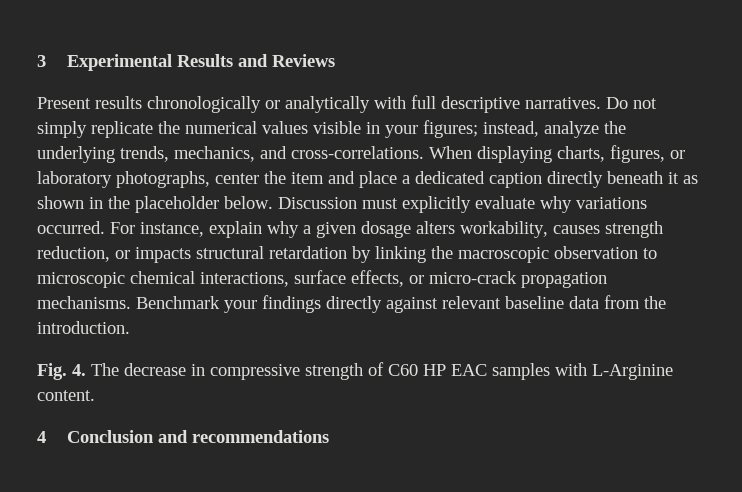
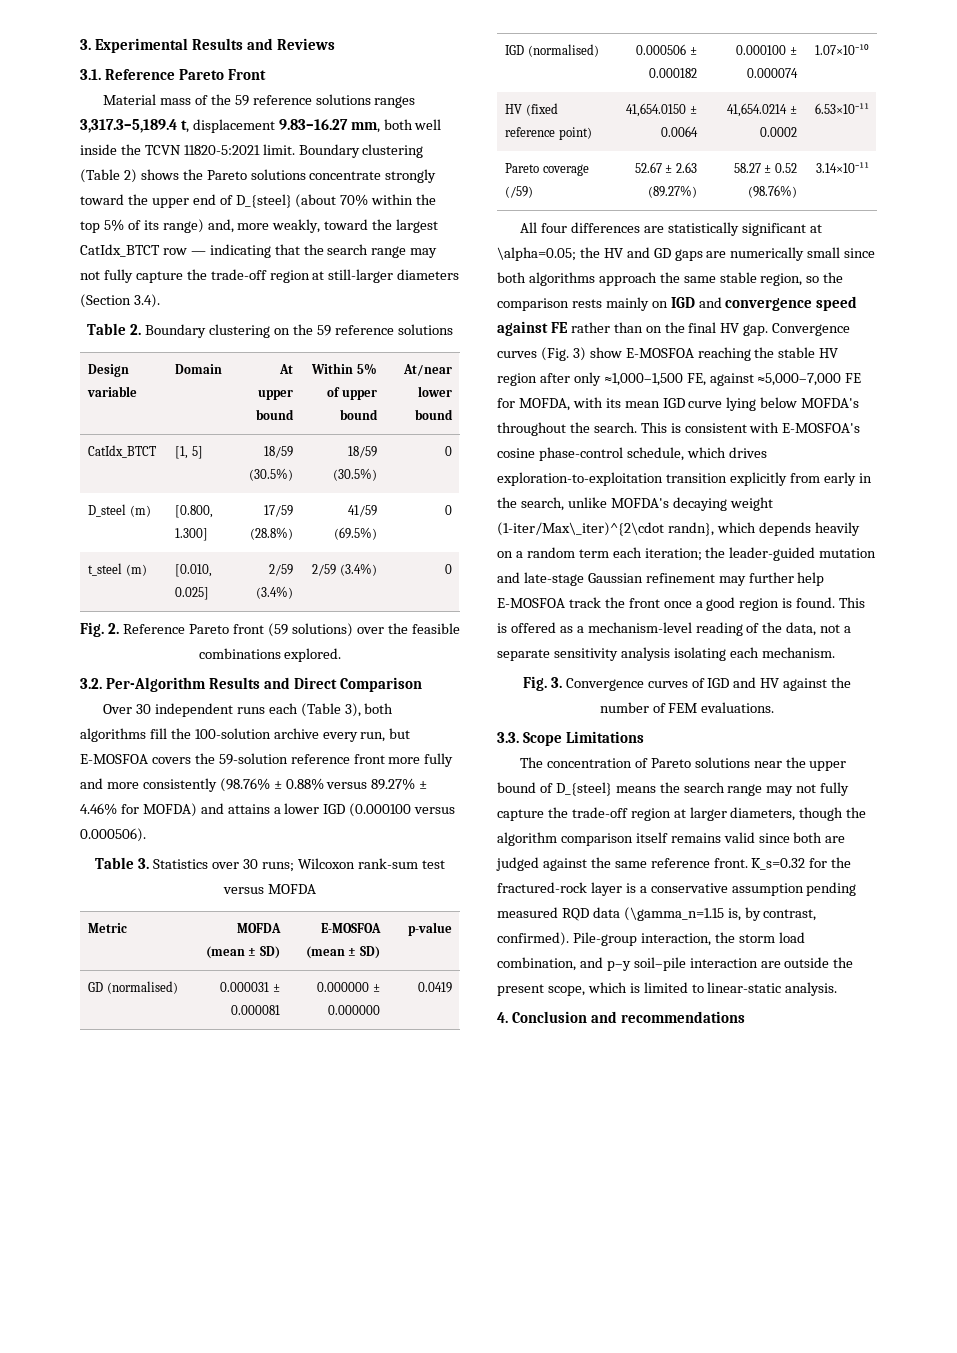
- 3 Experimental Results and Reviews
+ 3. Experimental Results and Reviews
- Present results chronologically or analytically with full descriptive narratives. Do not simply replicate the numerical values visible in your figures; instead, analyze the underlying trends, mechanics, and cross-correlations. When displaying charts, figures, or laboratory photographs, center the item and place a dedicated caption directly beneath it as shown in the placeholder below. Discussion must explicitly evaluate why variations occurred. For instance, explain why a given dosage alters workability, causes strength reduction, or impacts structural retardation by linking the macroscopic observation to microscopic chemical interactions, surface effects, or micro-crack propagation mechanisms. Benchmark your findings directly against relevant baseline data from the introduction.
- Fig. 4. The decrease in compressive strength of C60 HP EAC samples with L-Arginine content.
- 4 Conclusion and recommendations
+ 3.1. Reference Pareto Front
+ Material mass of the 59 reference solutions ranges 3,317.3–5,189.4 t, displacement 9.83–16.27 mm, both well inside the TCVN 11820-5:2021 limit. Boundary clustering (Table 2) shows the Pareto solutions concentrate strongly toward the upper end of D_{steel} (about 70% within the top 5% of its range) and, more weakly, toward the largest CatIdx_BTCT row — indicating that the search range may not fully capture the trade-off region at still-larger diameters (Section 3.4).
+ Table 2. Boundary clustering on the 59 reference solutions
+ Design variable | Domain | At upper bound | Within 5% of upper bound | At/near lower bound
+ CatIdx_BTCT | [1, 5] | 18/59 (30.5%) | 18/59 (30.5%) | 0
+ D_steel (m) | [0.800, 1.300] | 17/59 (28.8%) | 41/59 (69.5%) | 0
+ t_steel (m) | [0.010, 0.025] | 2/59 (3.4%) | 2/59 (3.4%) | 0
+ Fig. 2. Reference Pareto front (59 solutions) over the feasible combinations explored.
+ 3.2. Per-Algorithm Results and Direct Comparison
+ Over 30 independent runs each (Table 3), both algorithms fill the 100-solution archive every run, but E-MOSFOA covers the 59-solution reference front more fully and more consistently (98.76% ± 0.88% versus 89.27% ± 4.46% for MOFDA) and attains a lower IGD (0.000100 versus 0.000506).
+ Table 3. Statistics over 30 runs; Wilcoxon rank-sum test versus MOFDA
+ Metric | MOFDA (mean ± SD) | E-MOSFOA (mean ± SD) | p-value
+ GD (normalised) | 0.000031 ± 0.000081 | 0.000000 ± 0.000000 | 0.0419
+ IGD (normalised) | 0.000506 ± 0.000182 | 0.000100 ± 0.000074 | 1.07×10⁻¹⁰
+ HV (fixed reference point) | 41,654.0150 ± 0.0064 | 41,654.0214 ± 0.0002 | 6.53×10⁻¹¹
+ Pareto coverage (/59) | 52.67 ± 2.63 (89.27%) | 58.27 ± 0.52 (98.76%) | 3.14×10⁻¹¹
+ All four differences are statistically significant at \alpha=0.05; the HV and GD gaps are numerically small since both algorithms approach the same stable region, so the comparison rests mainly on IGD and convergence speed against FE rather than on the final HV gap. Convergence curves (Fig. 3) show E-MOSFOA reaching the stable HV region after only ≈1,000–1,500 FE, against ≈5,000–7,000 FE for MOFDA, with its mean IGD curve lying below MOFDA's throughout the search. This is consistent with E-MOSFOA's cosine phase-control schedule, which drives exploration-to-exploitation transition explicitly from early in the search, unlike MOFDA's decaying weight (1-iter/Max\_iter)^{2\cdot randn}, which depends heavily on a random term each iteration; the leader-guided mutation and late-stage Gaussian refinement may further help E-MOSFOA track the front once a good region is found. This is offered as a mechanism-level reading of the data, not a separate sensitivity analysis isolating each mechanism.
+ Fig. 3. Convergence curves of IGD and HV against the number of FEM evaluations.
+ 3.3. Scope Limitations
+ The concentration of Pareto solutions near the upper bound of D_{steel} means the search range may not fully capture the trade-off region at larger diameters, though the algorithm comparison itself remains valid since both are judged against the same reference front. K_s=0.32 for the fractured-rock layer is a conservative assumption pending measured RQD data (\gamma_n=1.15 is, by contrast, confirmed). Pile-group interaction, the storm load combination, and p–y soil–pile interaction are outside the present scope, which is limited to linear-static analysis.
+ 4. Conclusion and recommendations

